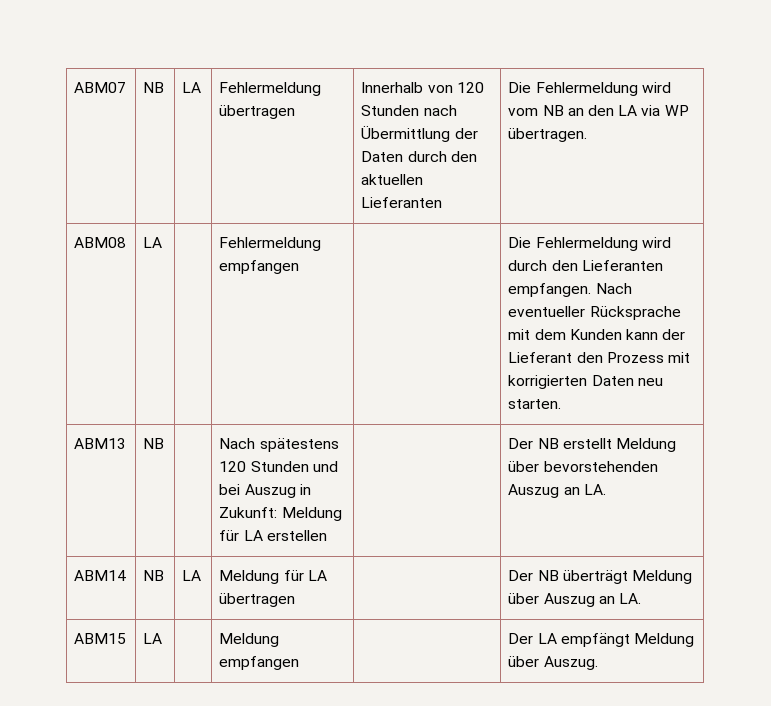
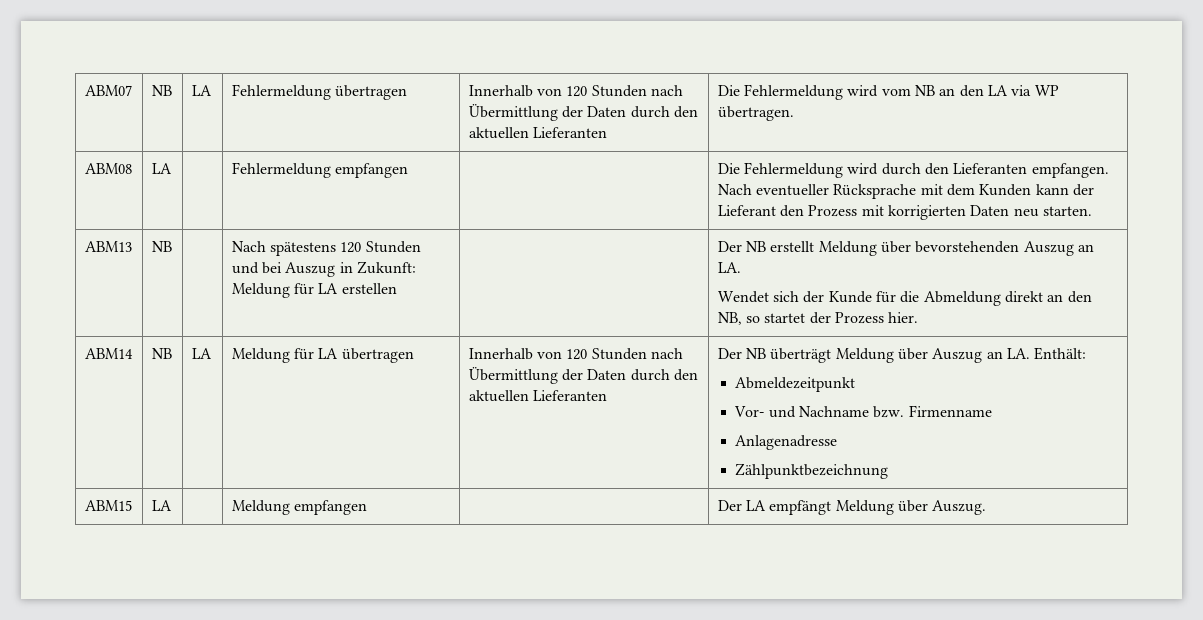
  ABM13 | NB | | Nach spätestens 120 Stunden und bei Auszug in Zukunft: Meldung für LA erstellen | | Der NB erstellt Meldung über bevorstehenden Auszug an LA.
+ Wendet sich der Kunde für die Abmeldung direkt an den NB, so startet der Prozess hier.
- ABM14 | NB | LA | Meldung für LA übertragen | | Der NB überträgt Meldung über Auszug an LA.
+ ABM14 | NB | LA | Meldung für LA übertragen | Innerhalb von 120 Stunden nach Übermittlung der Daten durch den aktuellen Lieferanten | Der NB überträgt Meldung über Auszug an LA. Enthält:
+ Abmeldezeitpunkt
+ Vor- und Nachname bzw. Firmenname
+ Anlagenadresse
+ Zählpunktbezeichnung

